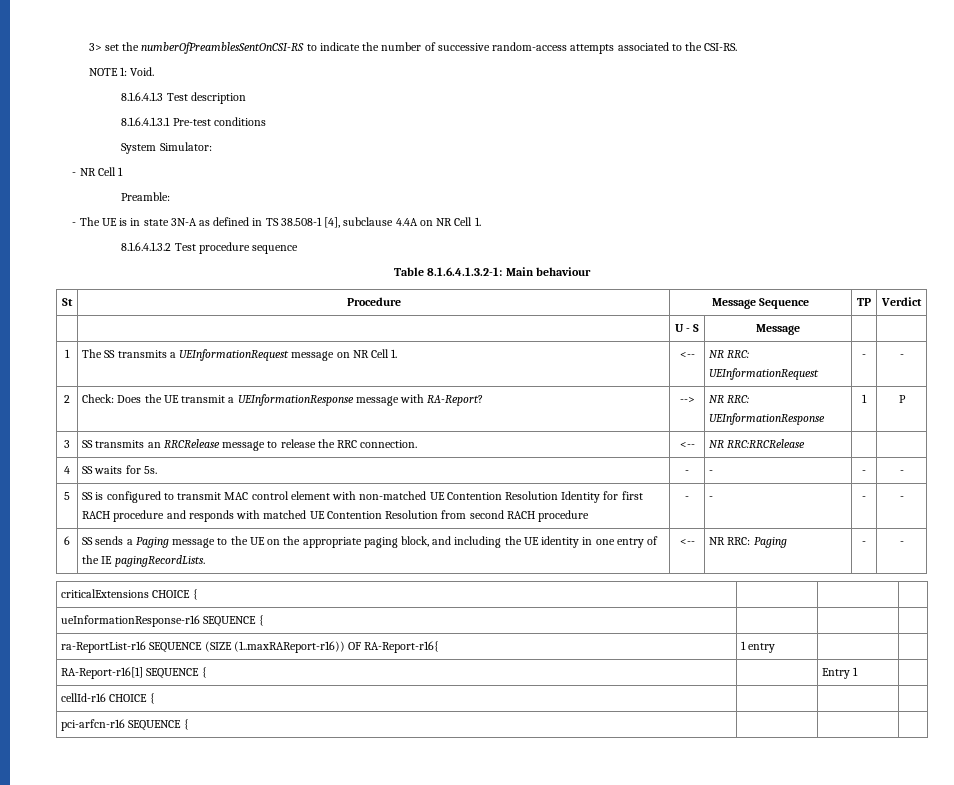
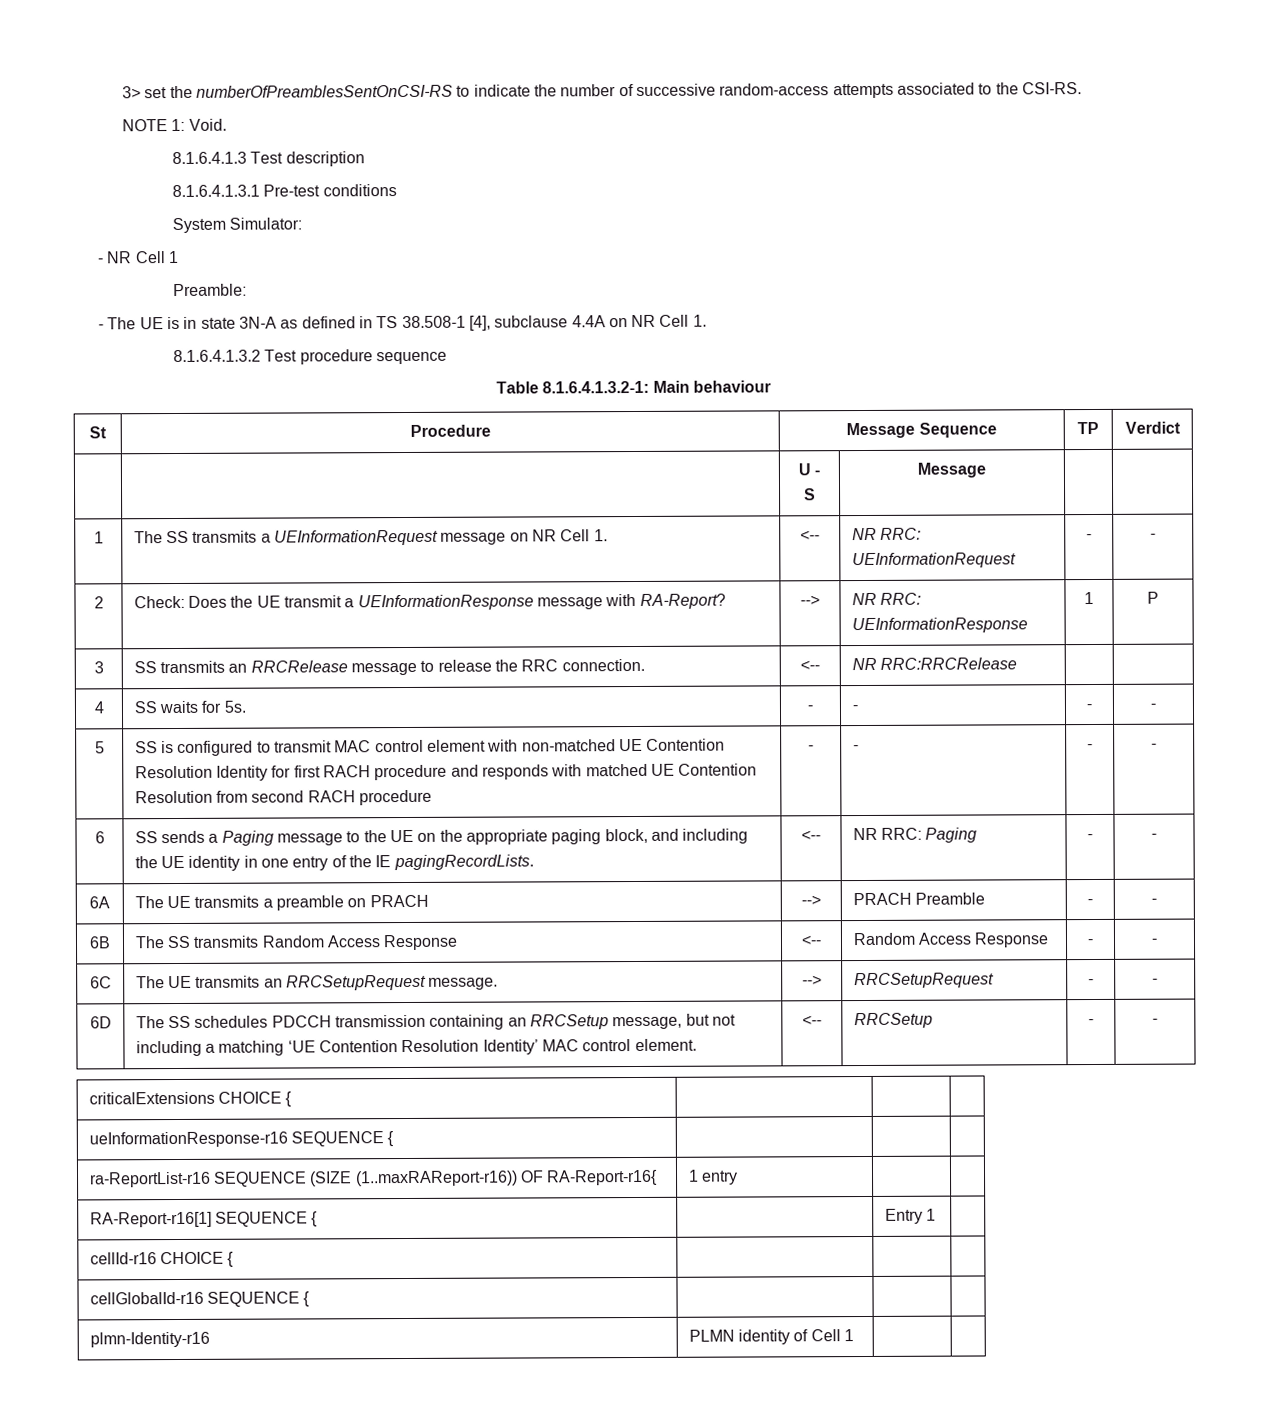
+ 6A | The UE transmits a preamble on PRACH | --> | PRACH Preamble | - | -
+ 6B | The SS transmits Random Access Response | <-- | Random Access Response | - | -
+ 6C | The UE transmits an RRCSetupRequest message. | --> | RRCSetupRequest | - | -
+ 6D | The SS schedules PDCCH transmission containing an RRCSetup message, but not including a matching ‘UE Contention Resolution Identity’ MAC control element. | <-- | RRCSetup | - | -
- pci-arfcn-r16 SEQUENCE { | | |
+ cellGlobalId-r16 SEQUENCE { | | |
+ plmn-Identity-r16 | PLMN identity of Cell 1 | |

